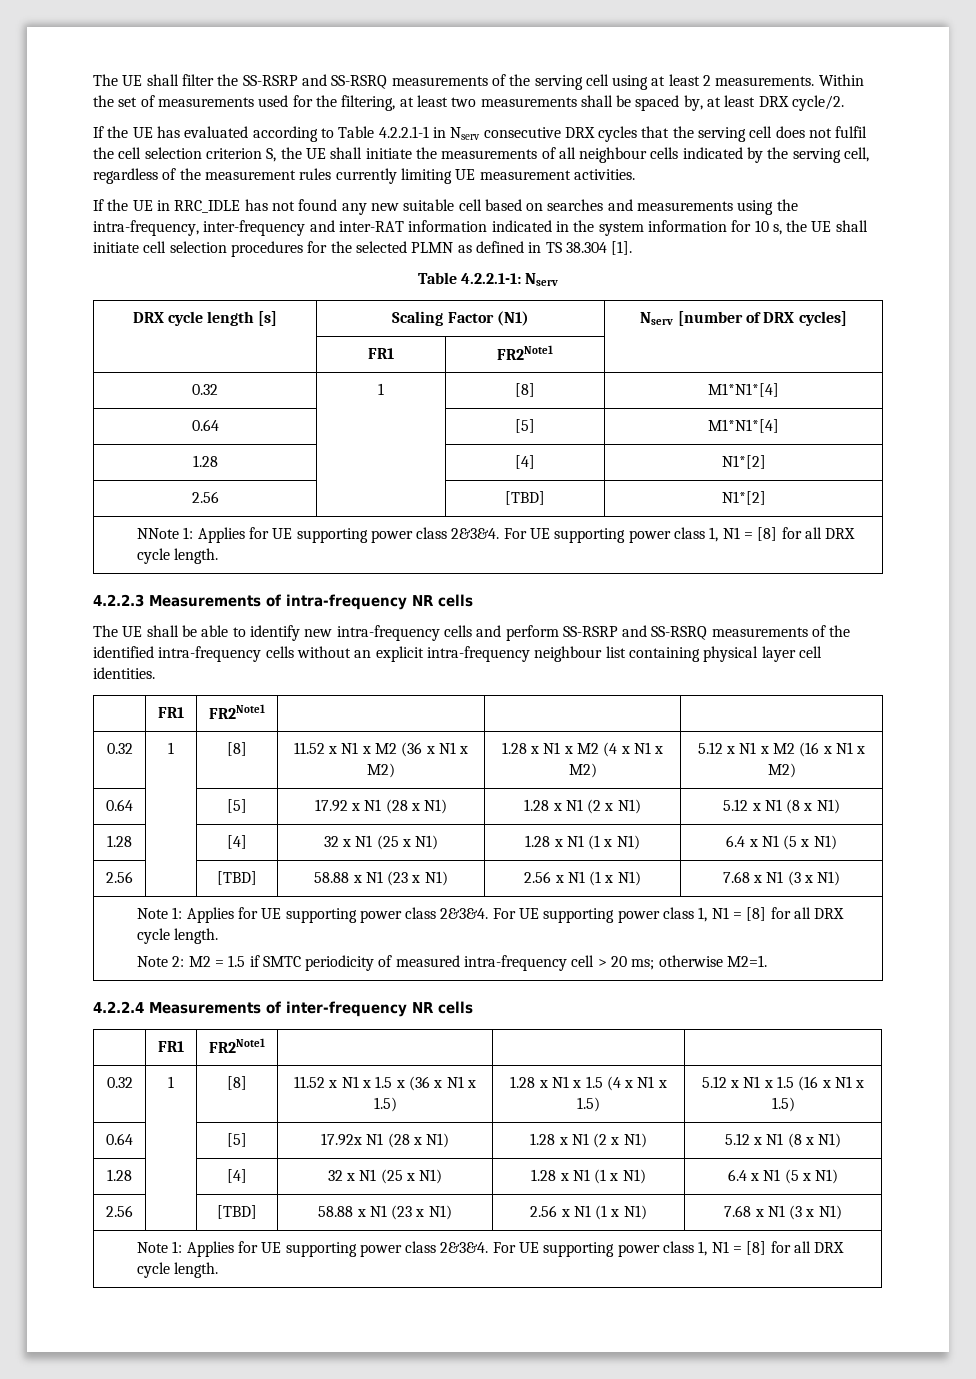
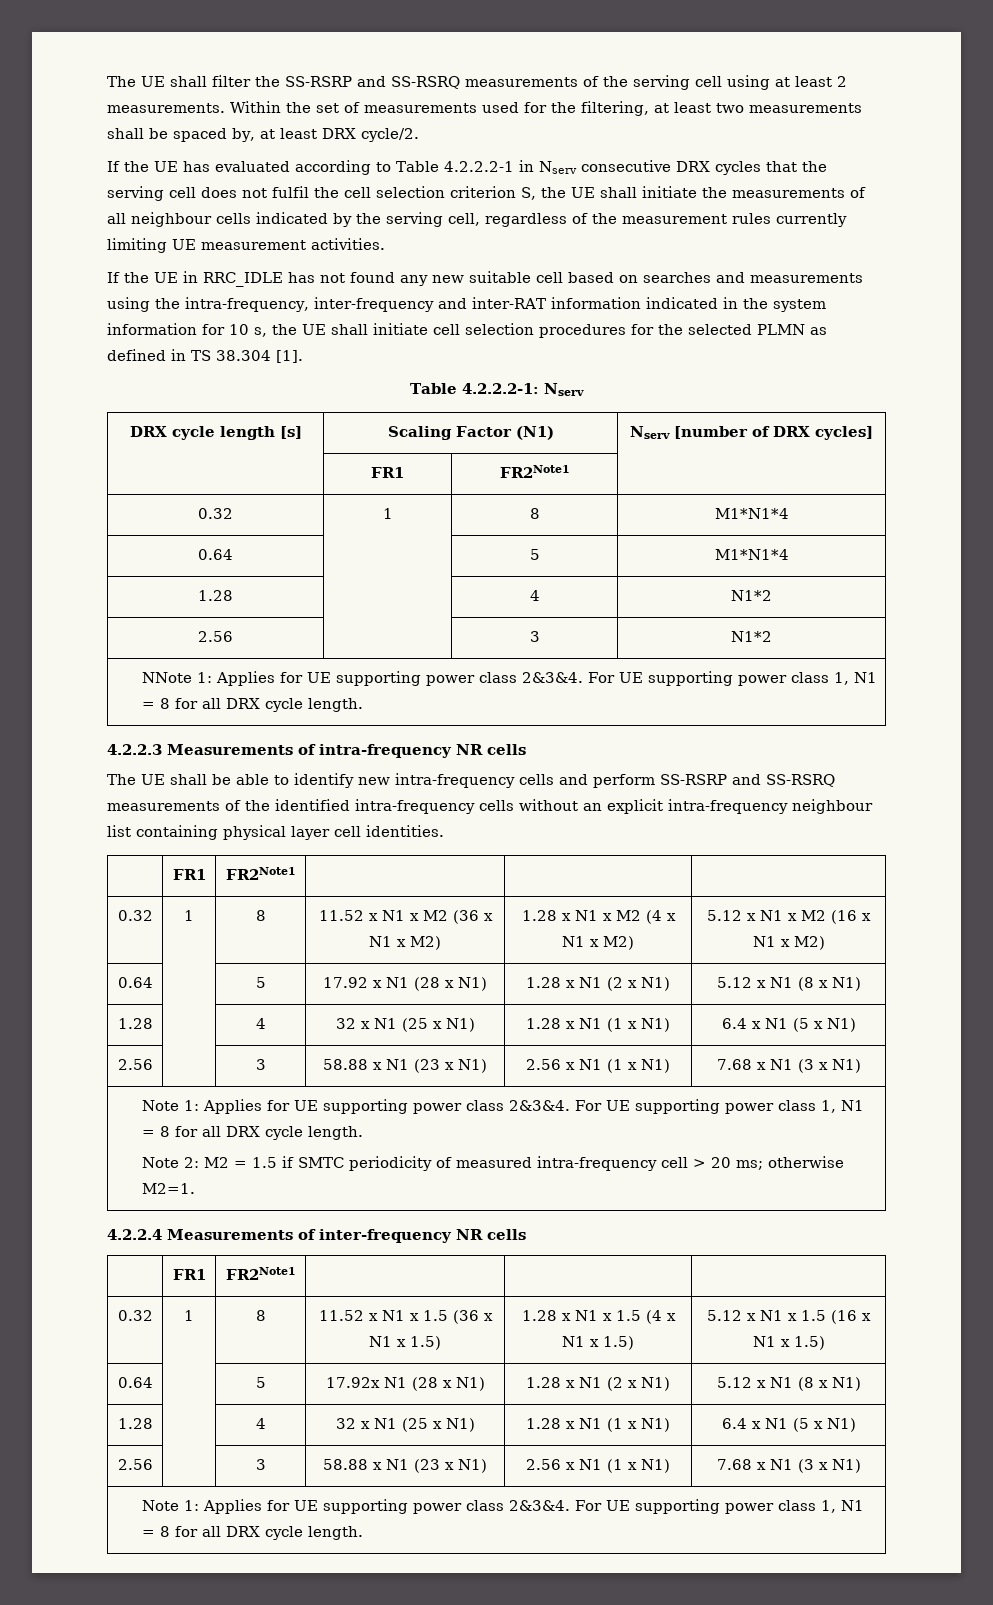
- If the UE has evaluated according to Table 4.2.2.1-1 in Nserv consecutive DRX cycles that the serving cell does not fulfil the cell selection criterion S, the UE shall initiate the measurements of all neighbour cells indicated by the serving cell, regardless of the measurement rules currently limiting UE measurement activities.
+ If the UE has evaluated according to Table 4.2.2.2-1 in Nserv consecutive DRX cycles that the serving cell does not fulfil the cell selection criterion S, the UE shall initiate the measurements of all neighbour cells indicated by the serving cell, regardless of the measurement rules currently limiting UE measurement activities.
- Table 4.2.2.1-1: Nserv
+ Table 4.2.2.2-1: Nserv
- 0.32 | 1 | [8] | M1*N1*[4]
- 0.64 | | [5] | M1*N1*[4]
- 1.28 | | [4] | N1*[2]
- 2.56 | | [TBD] | N1*[2]
+ 0.32 | 1 | 8 | M1*N1*4
+ 0.64 | | 5 | M1*N1*4
+ 1.28 | | 4 | N1*2
+ 2.56 | | 3 | N1*2
- NNote 1: Applies for UE supporting power class 2&3&4. For UE supporting power class 1, N1 = [8] for all DRX cycle length.
+ NNote 1: Applies for UE supporting power class 2&3&4. For UE supporting power class 1, N1 = 8 for all DRX cycle length.
- 0.32 | 1 | [8] | 11.52 x N1 x M2 (36 x N1 x M2) | 1.28 x N1 x M2 (4 x N1 x M2) | 5.12 x N1 x M2 (16 x N1 x M2)
+ 0.32 | 1 | 8 | 11.52 x N1 x M2 (36 x N1 x M2) | 1.28 x N1 x M2 (4 x N1 x M2) | 5.12 x N1 x M2 (16 x N1 x M2)
- 0.64 | | [5] | 17.92 x N1 (28 x N1) | 1.28 x N1 (2 x N1) | 5.12 x N1 (8 x N1)
- 1.28 | | [4] | 32 x N1 (25 x N1) | 1.28 x N1 (1 x N1) | 6.4 x N1 (5 x N1)
- 2.56 | | [TBD] | 58.88 x N1 (23 x N1) | 2.56 x N1 (1 x N1) | 7.68 x N1 (3 x N1)
- Note 1: Applies for UE supporting power class 2&3&4. For UE supporting power class 1, N1 = [8] for all DRX cycle length.
+ 0.64 | | 5 | 17.92 x N1 (28 x N1) | 1.28 x N1 (2 x N1) | 5.12 x N1 (8 x N1)
+ 1.28 | | 4 | 32 x N1 (25 x N1) | 1.28 x N1 (1 x N1) | 6.4 x N1 (5 x N1)
+ 2.56 | | 3 | 58.88 x N1 (23 x N1) | 2.56 x N1 (1 x N1) | 7.68 x N1 (3 x N1)
+ Note 1: Applies for UE supporting power class 2&3&4. For UE supporting power class 1, N1 = 8 for all DRX cycle length.
- 0.32 | 1 | [8] | 11.52 x N1 x 1.5 x (36 x N1 x 1.5) | 1.28 x N1 x 1.5 (4 x N1 x 1.5) | 5.12 x N1 x 1.5 (16 x N1 x 1.5)
+ 0.32 | 1 | 8 | 11.52 x N1 x 1.5 (36 x N1 x 1.5) | 1.28 x N1 x 1.5 (4 x N1 x 1.5) | 5.12 x N1 x 1.5 (16 x N1 x 1.5)
- 0.64 | | [5] | 17.92x N1 (28 x N1) | 1.28 x N1 (2 x N1) | 5.12 x N1 (8 x N1)
- 1.28 | | [4] | 32 x N1 (25 x N1) | 1.28 x N1 (1 x N1) | 6.4 x N1 (5 x N1)
- 2.56 | | [TBD] | 58.88 x N1 (23 x N1) | 2.56 x N1 (1 x N1) | 7.68 x N1 (3 x N1)
- Note 1: Applies for UE supporting power class 2&3&4. For UE supporting power class 1, N1 = [8] for all DRX cycle length.
+ 0.64 | | 5 | 17.92x N1 (28 x N1) | 1.28 x N1 (2 x N1) | 5.12 x N1 (8 x N1)
+ 1.28 | | 4 | 32 x N1 (25 x N1) | 1.28 x N1 (1 x N1) | 6.4 x N1 (5 x N1)
+ 2.56 | | 3 | 58.88 x N1 (23 x N1) | 2.56 x N1 (1 x N1) | 7.68 x N1 (3 x N1)
+ Note 1: Applies for UE supporting power class 2&3&4. For UE supporting power class 1, N1 = 8 for all DRX cycle length.

